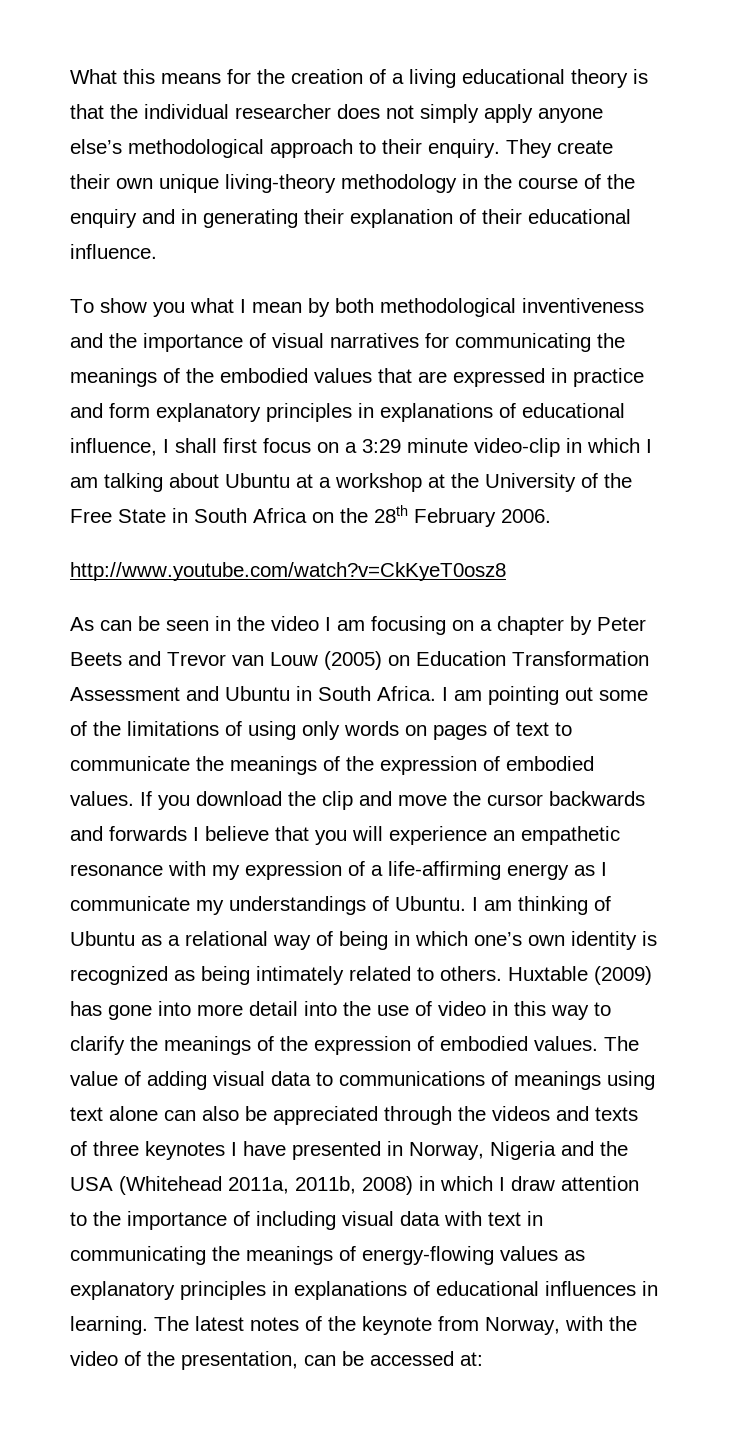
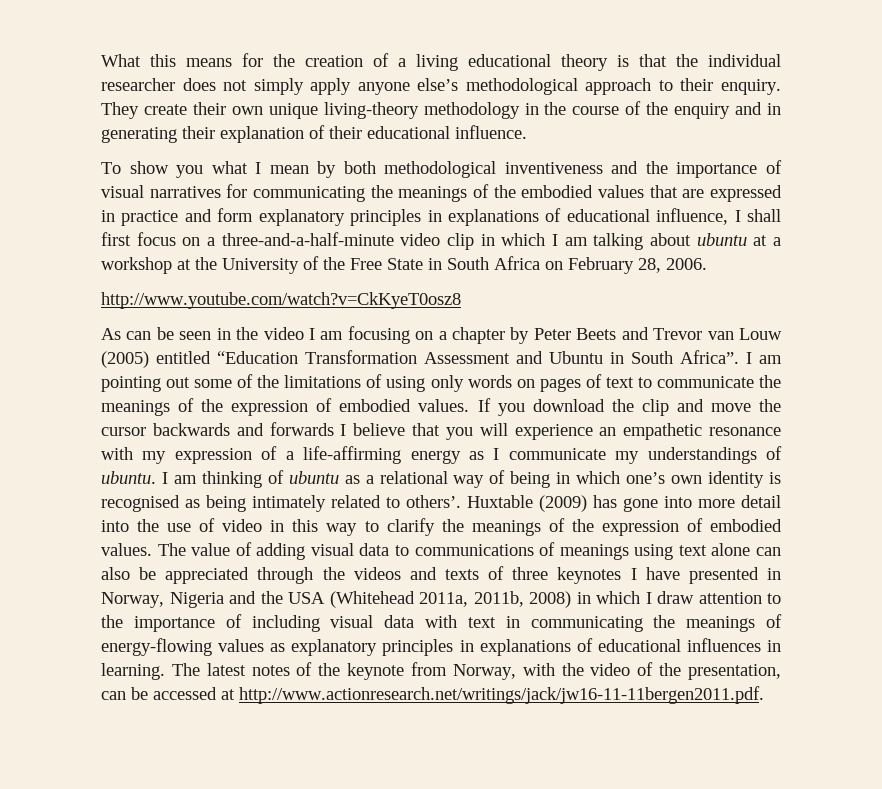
- To show you what I mean by both methodological inventiveness and the importance of visual narratives for communicating the meanings of the embodied values that are expressed in practice and form explanatory principles in explanations of educational influence, I shall first focus on a 3:29 minute video-clip in which I am talking about Ubuntu at a workshop at the University of the Free State in South Africa on the 28th February 2006.
+ To show you what I mean by both methodological inventiveness and the importance of visual narratives for communicating the meanings of the embodied values that are expressed in practice and form explanatory principles in explanations of educational influence, I shall first focus on a three-and-a-half-minute video clip in which I am talking about ubuntu at a workshop at the University of the Free State in South Africa on February 28, 2006.
- As can be seen in the video I am focusing on a chapter by Peter Beets and Trevor van Louw (2005) on Education Transformation Assessment and Ubuntu in South Africa.
+ As can be seen in the video I am focusing on a chapter by Peter Beets and Trevor van Louw (2005) entitled “Education Transformation Assessment and Ubuntu in South Africa”.
- If you download the clip and move the cursor backwards and forwards I believe that you will experience an empathetic resonance with my expression of a life-affirming energy as I communicate my understandings of Ubuntu.
+ If you download the clip and move the cursor backwards and forwards I believe that you will experience an empathetic resonance with my expression of a life-affirming energy as I communicate my understandings of ubuntu.
- I am thinking of Ubuntu as a relational way of being in which one’s own identity is recognized as being intimately related to others.
+ I am thinking of ubuntu as a relational way of being in which one’s own identity is recognised as being intimately related to others’.
- The latest notes of the keynote from Norway, with the video of the presentation, can be accessed at:
+ The latest notes of the keynote from Norway, with the video of the presentation, can be accessed at http://www.actionresearch.net/writings/jack/jw16-11-11bergen2011.pdf.

